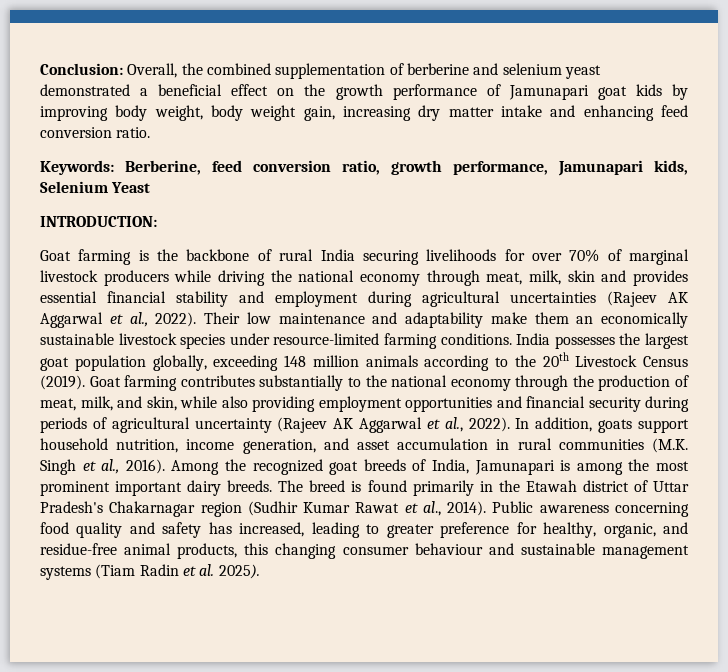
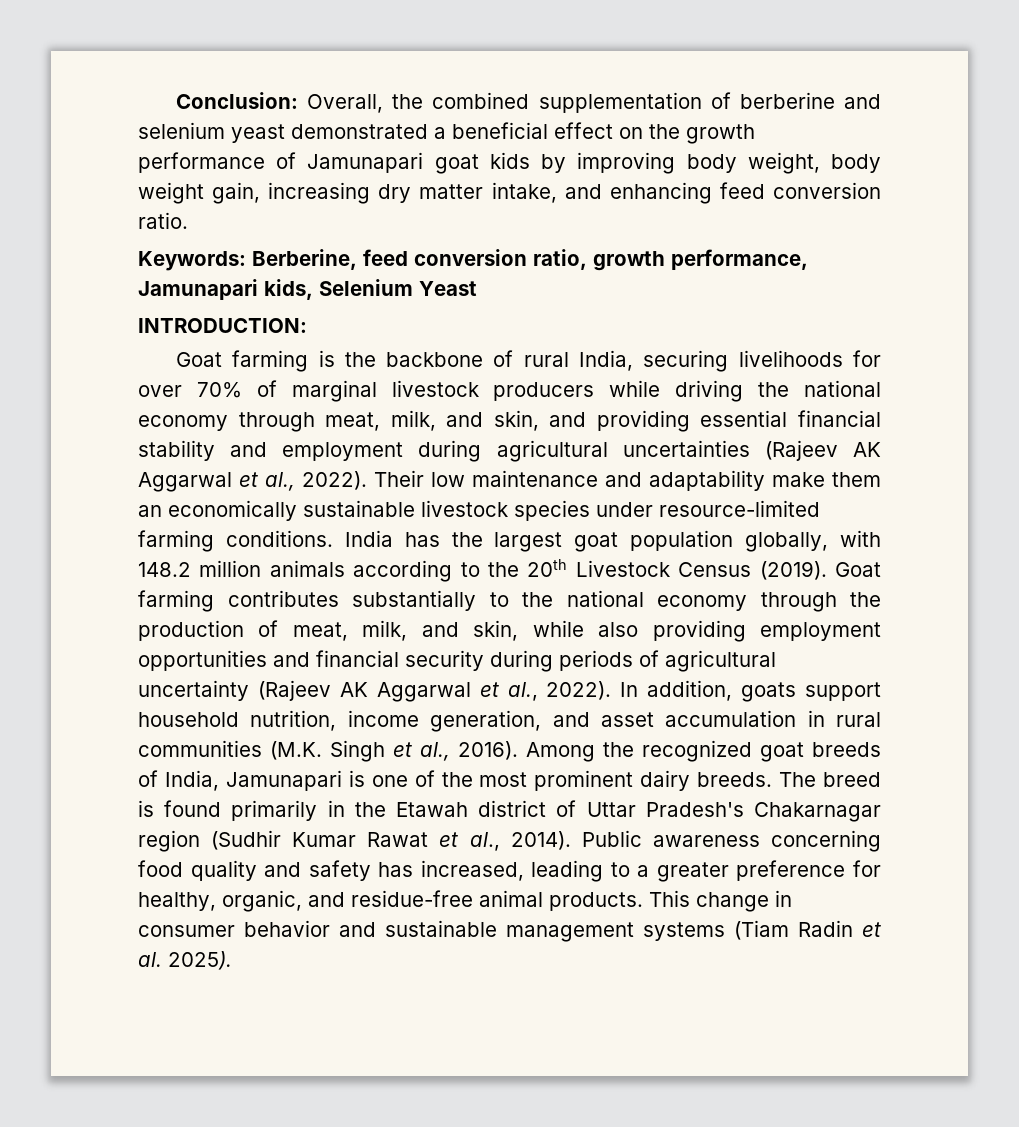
- Conclusion: Overall, the combined supplementation of berberine and selenium yeast demonstrated a beneficial effect on the growth performance of Jamunapari goat kids by improving body weight, body weight gain, increasing dry matter intake and enhancing feed conversion ratio.
+ Conclusion: Overall, the combined supplementation of berberine and selenium yeast demonstrated a beneficial effect on the growth performance of Jamunapari goat kids by improving body weight, body weight gain, increasing dry matter intake, and enhancing feed conversion ratio.
- Goat farming is the backbone of rural India securing livelihoods for over 70% of marginal livestock producers while driving the national economy through meat, milk, skin and provides essential financial stability and employment during agricultural uncertainties (Rajeev AK Aggarwal et al., 2022).
+ Goat farming is the backbone of rural India, securing livelihoods for over 70% of marginal livestock producers while driving the national economy through meat, milk, and skin, and providing essential financial stability and employment during agricultural uncertainties (Rajeev AK Aggarwal et al., 2022).
- India possesses the largest goat population globally, exceeding 148 million animals according to the 20th Livestock Census (2019).
+ India has the largest goat population globally, with 148.2 million animals according to the 20th Livestock Census (2019).
- Among the recognized goat breeds of India, Jamunapari is among the most prominent important dairy breeds.
+ Among the recognized goat breeds of India, Jamunapari is one of the most prominent dairy breeds.
- Public awareness concerning food quality and safety has increased, leading to greater preference for healthy, organic, and residue-free animal products, this changing consumer behaviour and sustainable management systems (Tiam Radin et al. 2025).
+ Public awareness concerning food quality and safety has increased, leading to a greater preference for healthy, organic, and residue-free animal products. This change in consumer behavior and sustainable management systems (Tiam Radin et al. 2025).

